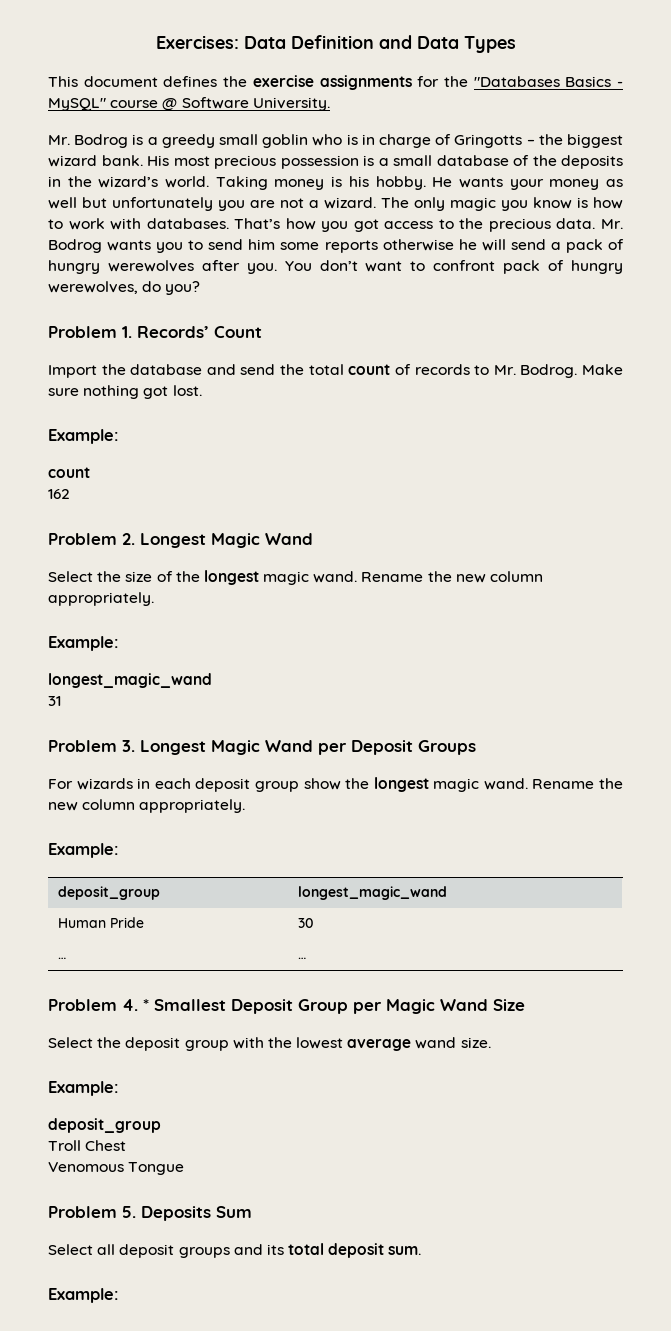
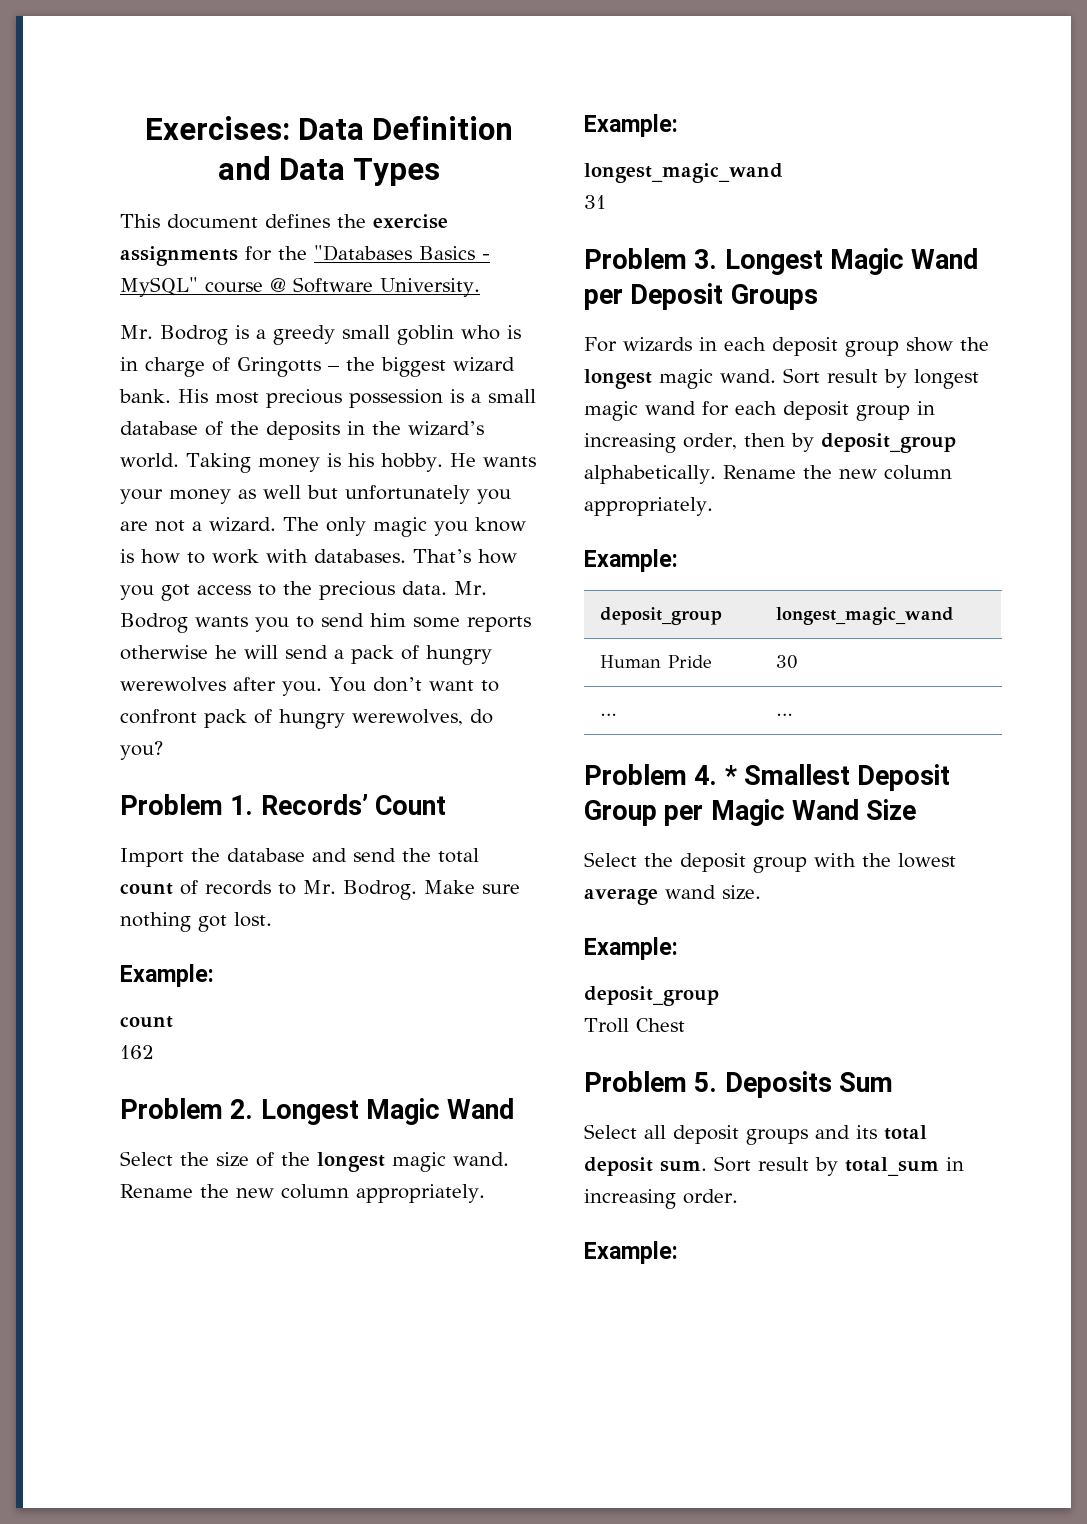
+ Sort result by longest magic wand for each deposit group in increasing order, then by deposit_group alphabetically.
- Venomous Tongue
+ Sort result by total_sum in increasing order.

